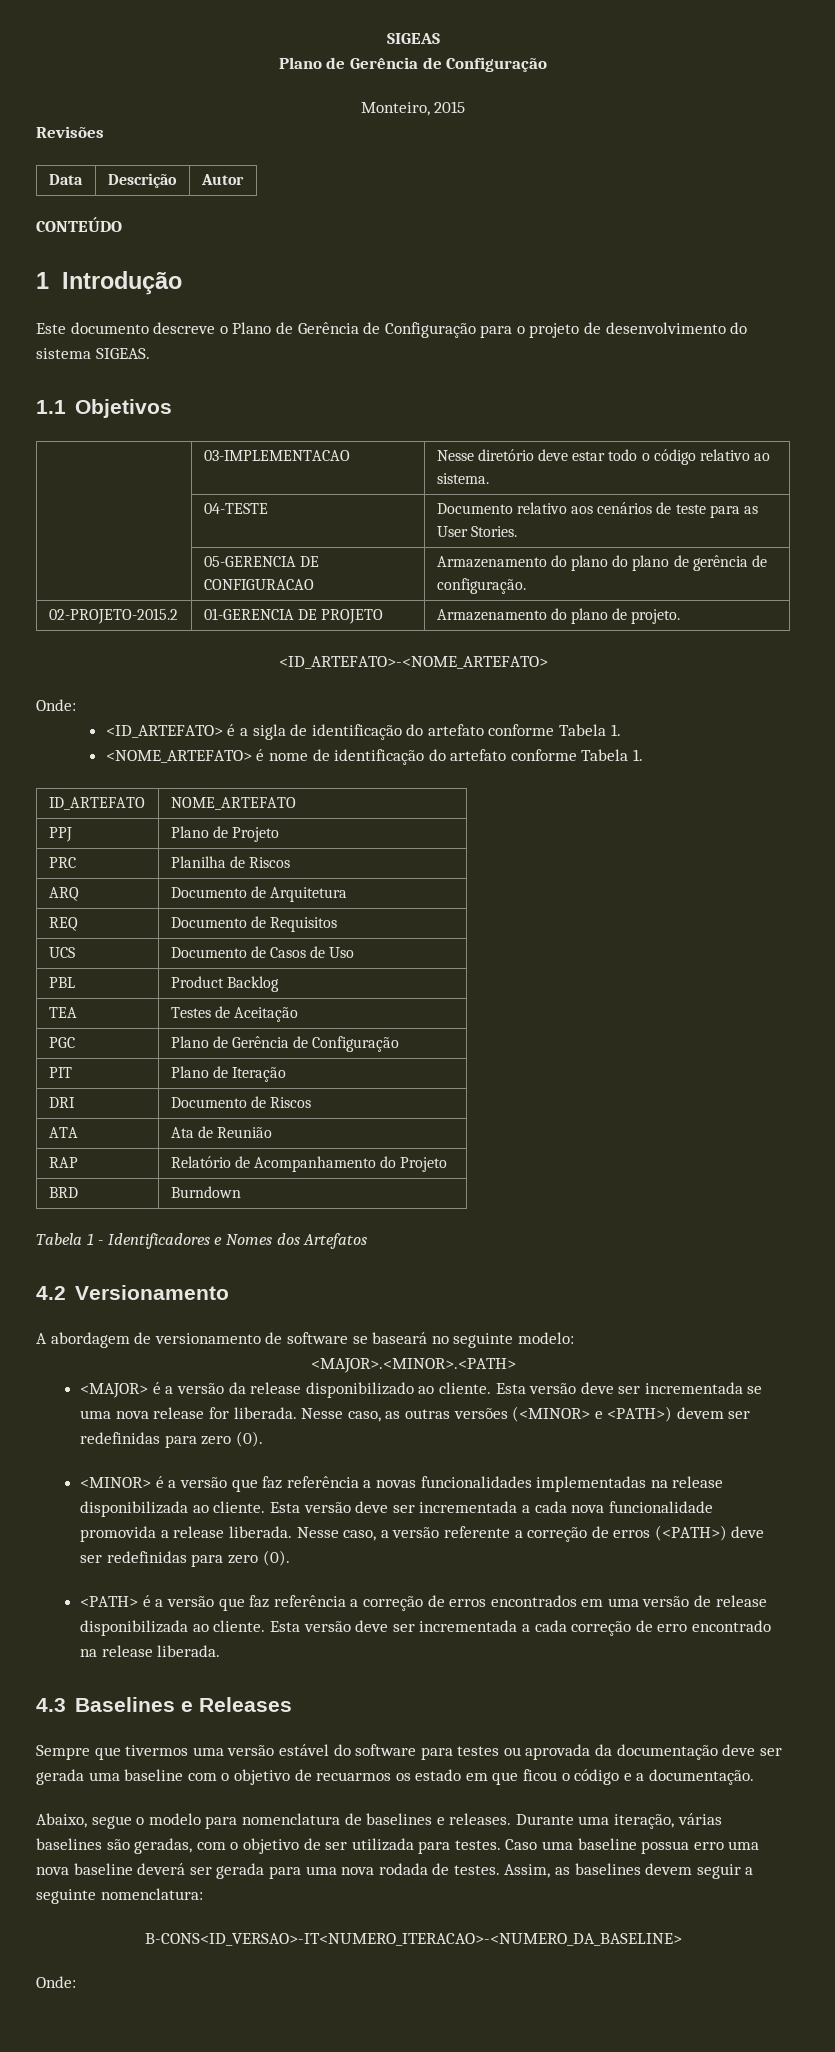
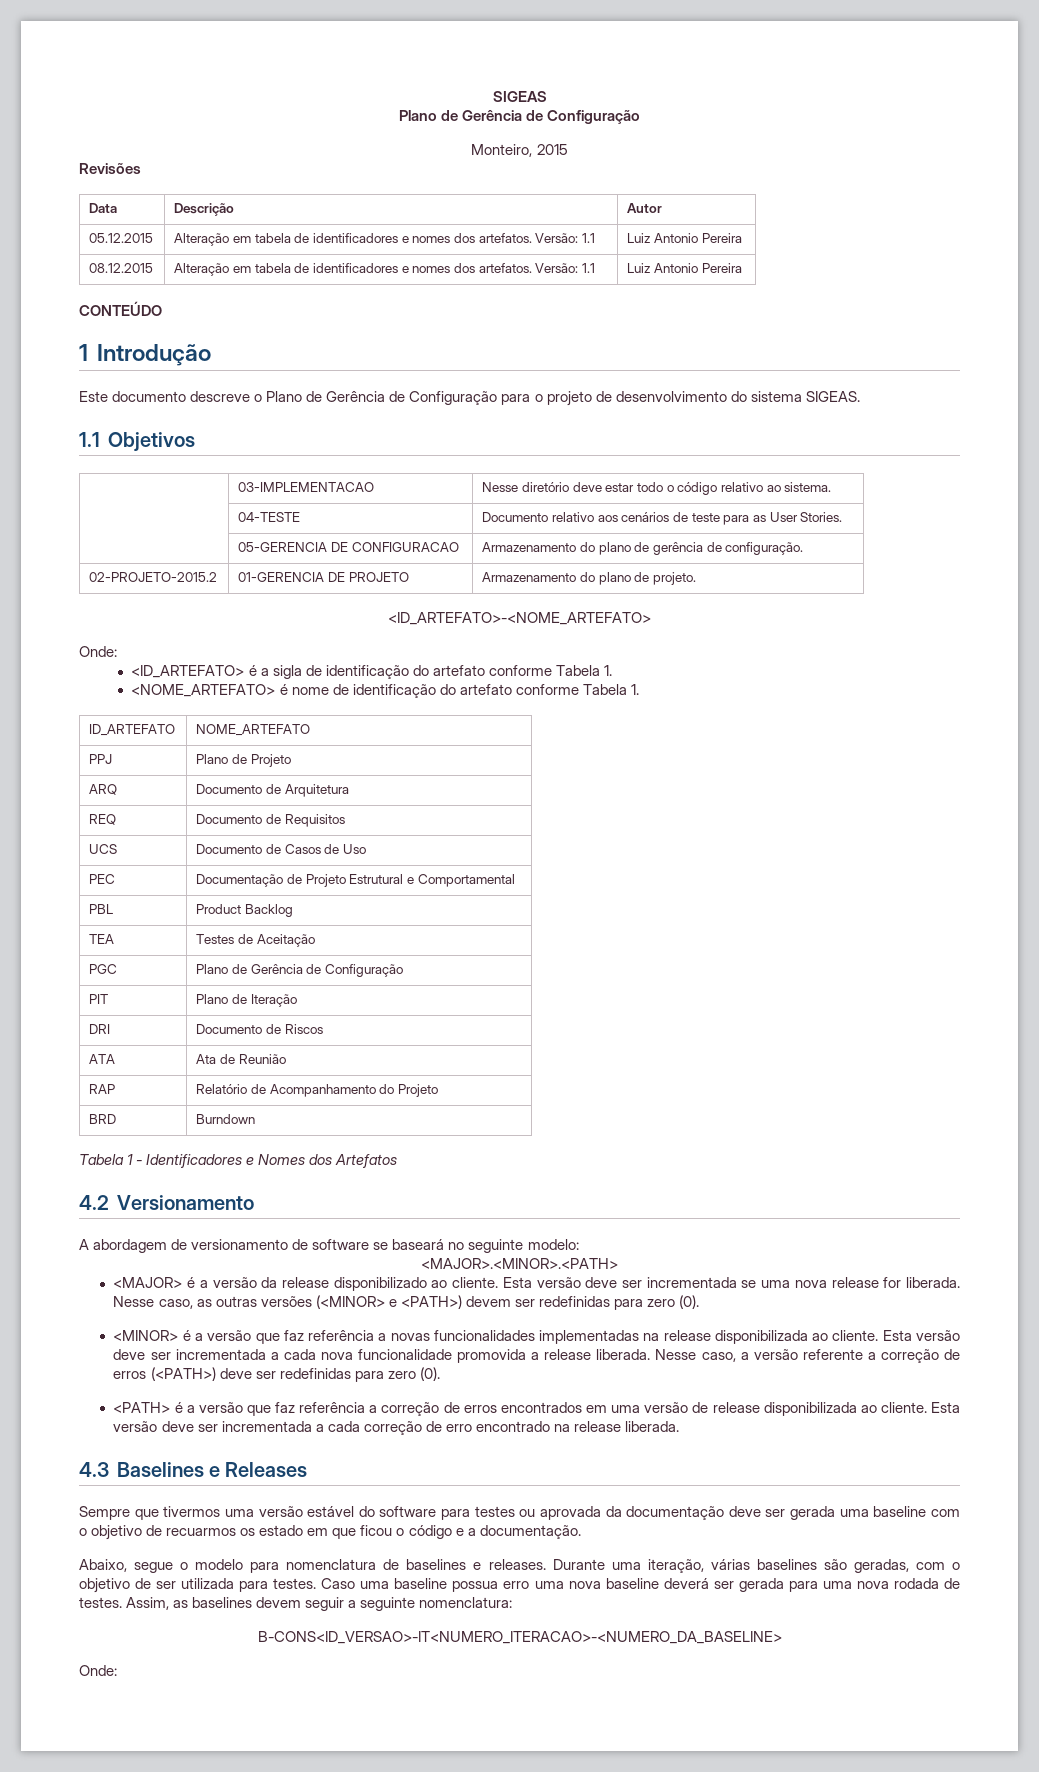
+ 05.12.2015 | Alteração em tabela de identificadores e nomes dos artefatos. Versão: 1.1 | Luiz Antonio Pereira
+ 08.12.2015 | Alteração em tabela de identificadores e nomes dos artefatos. Versão: 1.1 | Luiz Antonio Pereira
- | 05-GERENCIA DE CONFIGURACAO | Armazenamento do plano do plano de gerência de configuração.
+ | 05-GERENCIA DE CONFIGURACAO | Armazenamento do plano de gerência de configuração.
- PRC | Planilha de Riscos
+ PEC | Documentação de Projeto Estrutural e Comportamental

